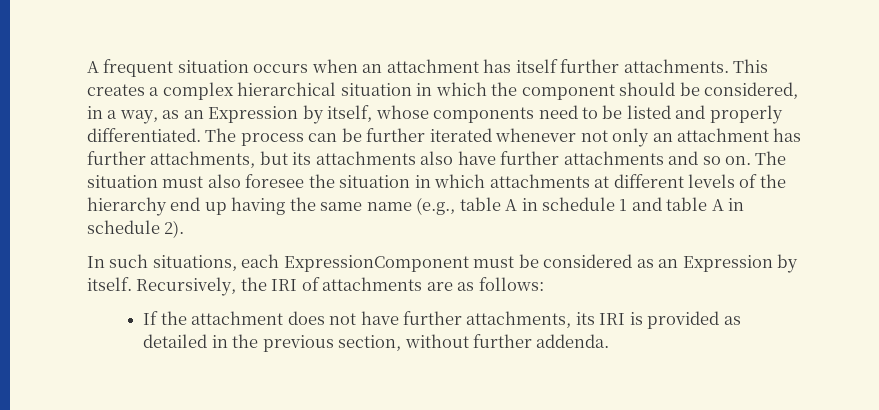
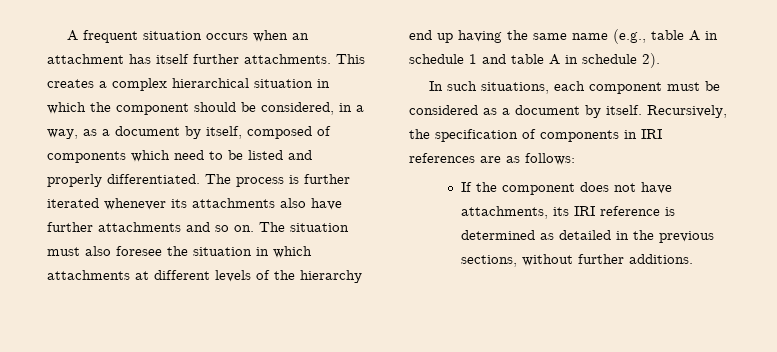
- This creates a complex hierarchical situation in which the component should be considered, in a way, as an Expression by itself, whose components need to be listed and properly differentiated.
+ This creates a complex hierarchical situation in which the component should be considered, in a way, as a document by itself, composed of components which need to be listed and properly differentiated.
- The process can be further iterated whenever not only an attachment has further attachments, but its attachments also have further attachments and so on.
+ The process is further iterated whenever its attachments also have further attachments and so on.
- In such situations, each ExpressionComponent must be considered as an Expression by itself.
+ In such situations, each component must be considered as a document by itself.
- Recursively, the IRI of attachments are as follows:
+ Recursively, the specification of components in IRI references are as follows:
- If the attachment does not have further attachments, its IRI is provided as detailed in the previous section, without further addenda.
+ If the component does not have attachments, its IRI reference is determined as detailed in the previous sections, without further additions.

